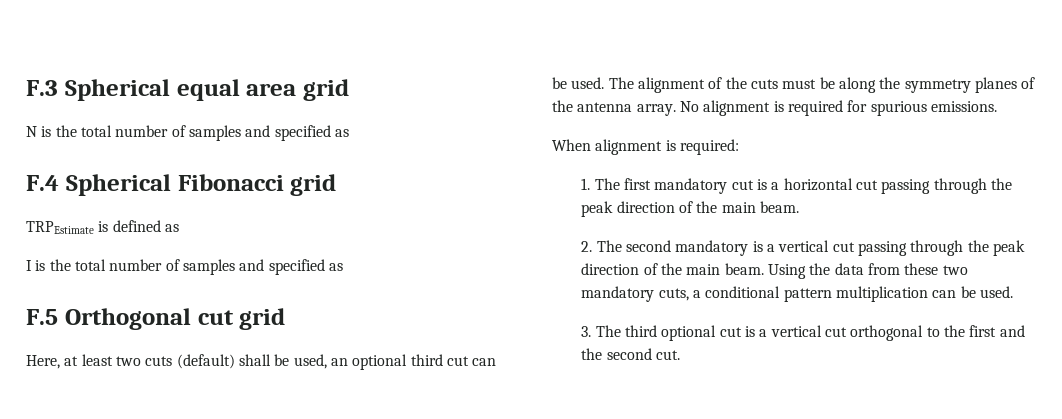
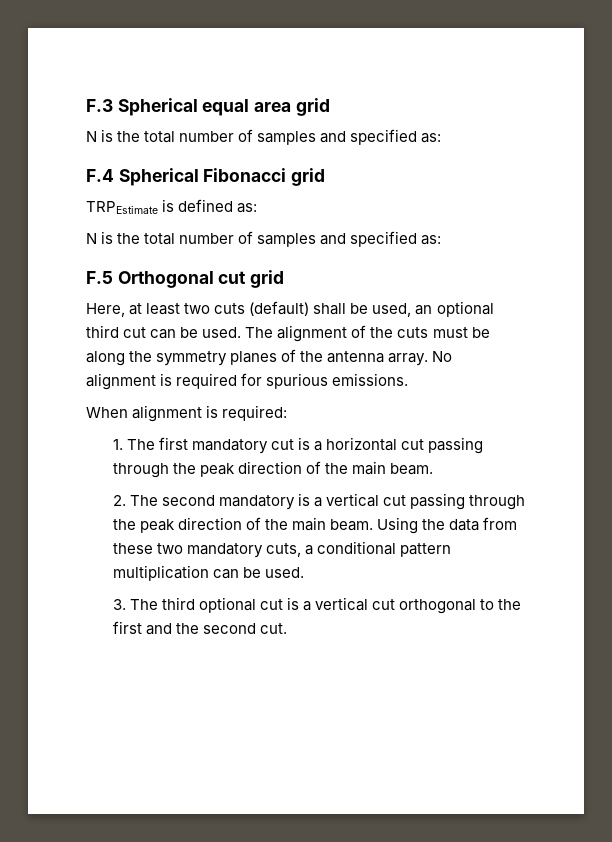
  F.3 Spherical equal area grid
- N is the total number of samples and specified as
+ N is the total number of samples and specified as:
- TRPEstimate is defined as
- I is the total number of samples and specified as
+ TRPEstimate is defined as:
+ N is the total number of samples and specified as:

